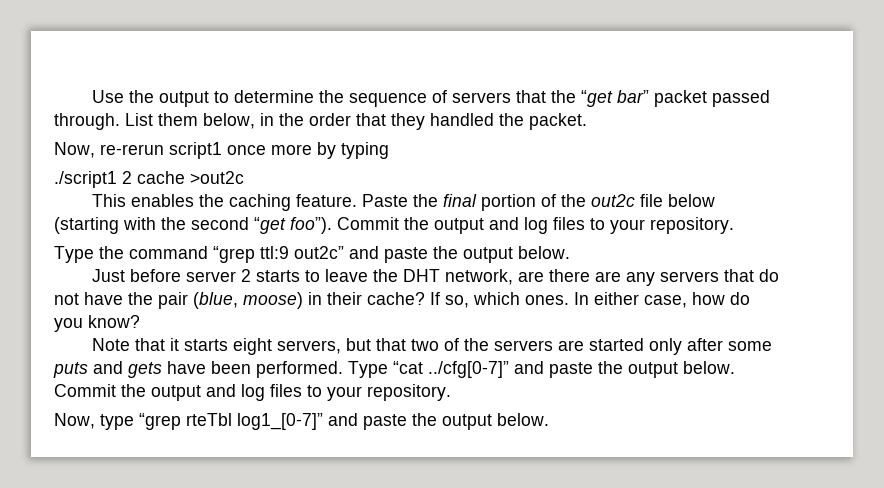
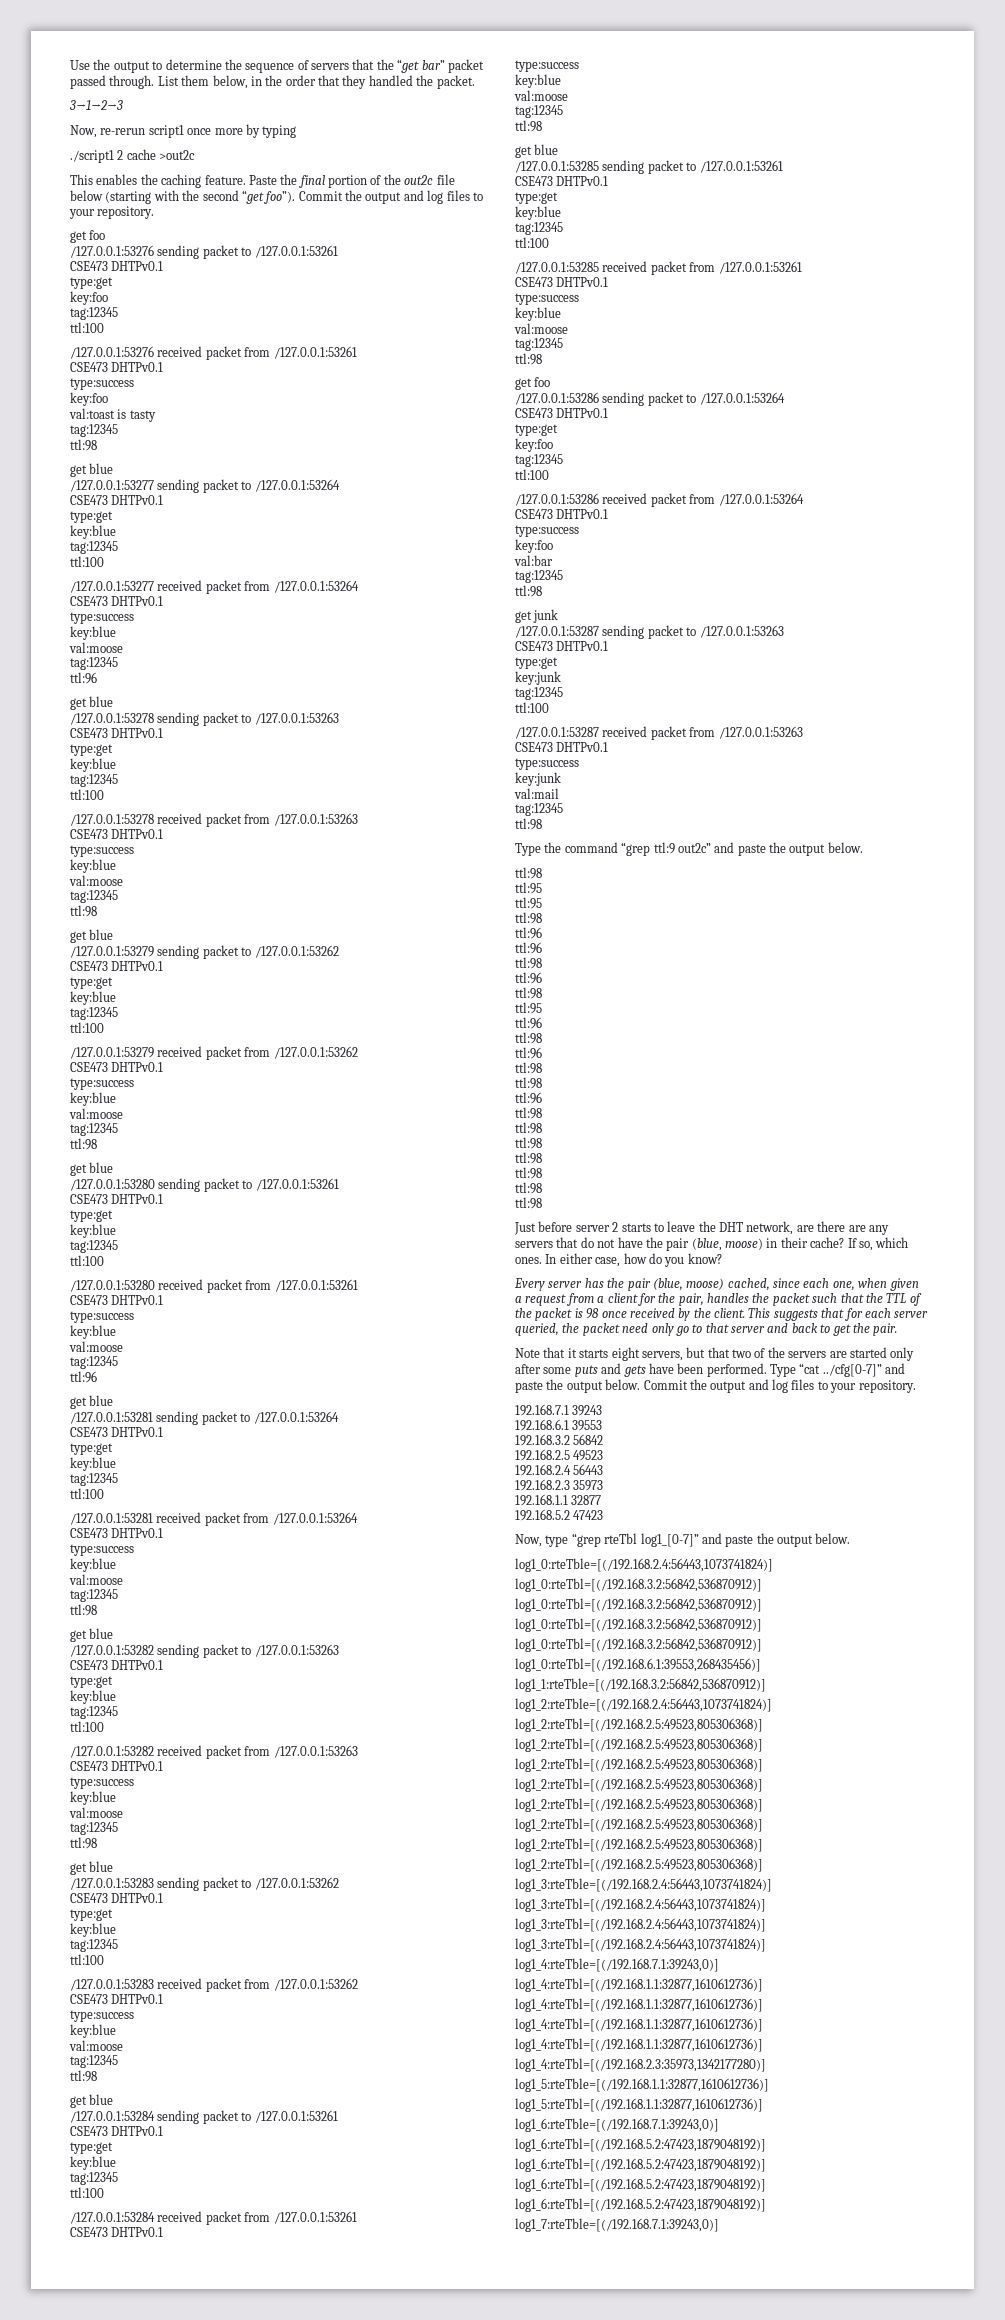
+ 3→1→2→3
  Paste the final portion of the out2c file below (starting with the second “get foo”). Commit the output and log files to your repository.
+ get foo
+ /127.0.0.1:53276 sending packet to /127.0.0.1:53261
+ CSE473 DHTPv0.1
+ type:get
+ key:foo
+ tag:12345
+ ttl:100
+ /127.0.0.1:53276 received packet from /127.0.0.1:53261
+ CSE473 DHTPv0.1
+ type:success
+ key:foo
+ val:toast is tasty
+ tag:12345
+ ttl:98
+ get blue
+ /127.0.0.1:53277 sending packet to /127.0.0.1:53264
+ CSE473 DHTPv0.1
+ type:get
+ key:blue
+ tag:12345
+ ttl:100
+ /127.0.0.1:53277 received packet from /127.0.0.1:53264
+ CSE473 DHTPv0.1
+ type:success
+ key:blue
+ val:moose
+ tag:12345
+ ttl:96
+ get blue
+ /127.0.0.1:53278 sending packet to /127.0.0.1:53263
+ CSE473 DHTPv0.1
+ type:get
+ key:blue
+ tag:12345
+ ttl:100
+ /127.0.0.1:53278 received packet from /127.0.0.1:53263
+ CSE473 DHTPv0.1
+ type:success
+ key:blue
+ val:moose
+ tag:12345
+ ttl:98
+ get blue
+ /127.0.0.1:53279 sending packet to /127.0.0.1:53262
+ CSE473 DHTPv0.1
+ type:get
+ key:blue
+ tag:12345
+ ttl:100
+ /127.0.0.1:53279 received packet from /127.0.0.1:53262
+ CSE473 DHTPv0.1
+ type:success
+ key:blue
+ val:moose
+ tag:12345
+ ttl:98
+ get blue
+ /127.0.0.1:53280 sending packet to /127.0.0.1:53261
+ CSE473 DHTPv0.1
+ type:get
+ key:blue
+ tag:12345
+ ttl:100
+ /127.0.0.1:53280 received packet from /127.0.0.1:53261
+ CSE473 DHTPv0.1
+ type:success
+ key:blue
+ val:moose
+ tag:12345
+ ttl:96
+ get blue
+ /127.0.0.1:53281 sending packet to /127.0.0.1:53264
+ CSE473 DHTPv0.1
+ type:get
+ key:blue
+ tag:12345
+ ttl:100
+ /127.0.0.1:53281 received packet from /127.0.0.1:53264
+ CSE473 DHTPv0.1
+ type:success
+ key:blue
+ val:moose
+ tag:12345
+ ttl:98
+ get blue
+ /127.0.0.1:53282 sending packet to /127.0.0.1:53263
+ CSE473 DHTPv0.1
+ type:get
+ key:blue
+ tag:12345
+ ttl:100
+ /127.0.0.1:53282 received packet from /127.0.0.1:53263
+ CSE473 DHTPv0.1
+ type:success
+ key:blue
+ val:moose
+ tag:12345
+ ttl:98
+ get blue
+ /127.0.0.1:53283 sending packet to /127.0.0.1:53262
+ CSE473 DHTPv0.1
+ type:get
+ key:blue
+ tag:12345
+ ttl:100
+ /127.0.0.1:53283 received packet from /127.0.0.1:53262
+ CSE473 DHTPv0.1
+ type:success
+ key:blue
+ val:moose
+ tag:12345
+ ttl:98
+ get blue
+ /127.0.0.1:53284 sending packet to /127.0.0.1:53261
+ CSE473 DHTPv0.1
+ type:get
+ key:blue
+ tag:12345
+ ttl:100
+ /127.0.0.1:53284 received packet from /127.0.0.1:53261
+ CSE473 DHTPv0.1
+ type:success
+ key:blue
+ val:moose
+ tag:12345
+ ttl:98
+ get blue
+ /127.0.0.1:53285 sending packet to /127.0.0.1:53261
+ CSE473 DHTPv0.1
+ type:get
+ key:blue
+ tag:12345
+ ttl:100
+ /127.0.0.1:53285 received packet from /127.0.0.1:53261
+ CSE473 DHTPv0.1
+ type:success
+ key:blue
+ val:moose
+ tag:12345
+ ttl:98
+ get foo
+ /127.0.0.1:53286 sending packet to /127.0.0.1:53264
+ CSE473 DHTPv0.1
+ type:get
+ key:foo
+ tag:12345
+ ttl:100
+ /127.0.0.1:53286 received packet from /127.0.0.1:53264
+ CSE473 DHTPv0.1
+ type:success
+ key:foo
+ val:bar
+ tag:12345
+ ttl:98
+ get junk
+ /127.0.0.1:53287 sending packet to /127.0.0.1:53263
+ CSE473 DHTPv0.1
+ type:get
+ key:junk
+ tag:12345
+ ttl:100
+ /127.0.0.1:53287 received packet from /127.0.0.1:53263
+ CSE473 DHTPv0.1
+ type:success
+ key:junk
+ val:mail
+ tag:12345
+ ttl:98
  Type the command “grep ttl:9 out2c” and paste the output below.
+ ttl:98
+ ttl:95
+ ttl:95
+ ttl:98
+ ttl:96
+ ttl:96
+ ttl:98
+ ttl:96
+ ttl:98
+ ttl:95
+ ttl:96
+ ttl:98
+ ttl:96
+ ttl:98
+ ttl:98
+ ttl:96
+ ttl:98
+ ttl:98
+ ttl:98
+ ttl:98
+ ttl:98
+ ttl:98
+ ttl:98
+ Every server has the pair (blue, moose) cached, since each one, when given a request from a client for the pair, handles the packet such that the TTL of the packet is 98 once received by the client. This suggests that for each server queried, the packet need only go to that server and back to get the pair.
+ 192.168.7.1 39243
+ 192.168.6.1 39553
+ 192.168.3.2 56842
+ 192.168.2.5 49523
+ 192.168.2.4 56443
+ 192.168.2.3 35973
+ 192.168.1.1 32877
+ 192.168.5.2 47423
+ log1_0:rteTble=[(/192.168.2.4:56443,1073741824)]
+ log1_0:rteTbl=[(/192.168.3.2:56842,536870912)]
+ log1_0:rteTbl=[(/192.168.3.2:56842,536870912)]
+ log1_0:rteTbl=[(/192.168.3.2:56842,536870912)]
+ log1_0:rteTbl=[(/192.168.3.2:56842,536870912)]
+ log1_0:rteTbl=[(/192.168.6.1:39553,268435456)]
+ log1_1:rteTble=[(/192.168.3.2:56842,536870912)]
+ log1_2:rteTble=[(/192.168.2.4:56443,1073741824)]
+ log1_2:rteTbl=[(/192.168.2.5:49523,805306368)]
+ log1_2:rteTbl=[(/192.168.2.5:49523,805306368)]
+ log1_2:rteTbl=[(/192.168.2.5:49523,805306368)]
+ log1_2:rteTbl=[(/192.168.2.5:49523,805306368)]
+ log1_2:rteTbl=[(/192.168.2.5:49523,805306368)]
+ log1_2:rteTbl=[(/192.168.2.5:49523,805306368)]
+ log1_2:rteTbl=[(/192.168.2.5:49523,805306368)]
+ log1_2:rteTbl=[(/192.168.2.5:49523,805306368)]
+ log1_3:rteTble=[(/192.168.2.4:56443,1073741824)]
+ log1_3:rteTbl=[(/192.168.2.4:56443,1073741824)]
+ log1_3:rteTbl=[(/192.168.2.4:56443,1073741824)]
+ log1_3:rteTbl=[(/192.168.2.4:56443,1073741824)]
+ log1_4:rteTble=[(/192.168.7.1:39243,0)]
+ log1_4:rteTbl=[(/192.168.1.1:32877,1610612736)]
+ log1_4:rteTbl=[(/192.168.1.1:32877,1610612736)]
+ log1_4:rteTbl=[(/192.168.1.1:32877,1610612736)]
+ log1_4:rteTbl=[(/192.168.1.1:32877,1610612736)]
+ log1_4:rteTbl=[(/192.168.2.3:35973,1342177280)]
+ log1_5:rteTble=[(/192.168.1.1:32877,1610612736)]
+ log1_5:rteTbl=[(/192.168.1.1:32877,1610612736)]
+ log1_6:rteTble=[(/192.168.7.1:39243,0)]
+ log1_6:rteTbl=[(/192.168.5.2:47423,1879048192)]
+ log1_6:rteTbl=[(/192.168.5.2:47423,1879048192)]
+ log1_6:rteTbl=[(/192.168.5.2:47423,1879048192)]
+ log1_6:rteTbl=[(/192.168.5.2:47423,1879048192)]
+ log1_7:rteTble=[(/192.168.7.1:39243,0)]

